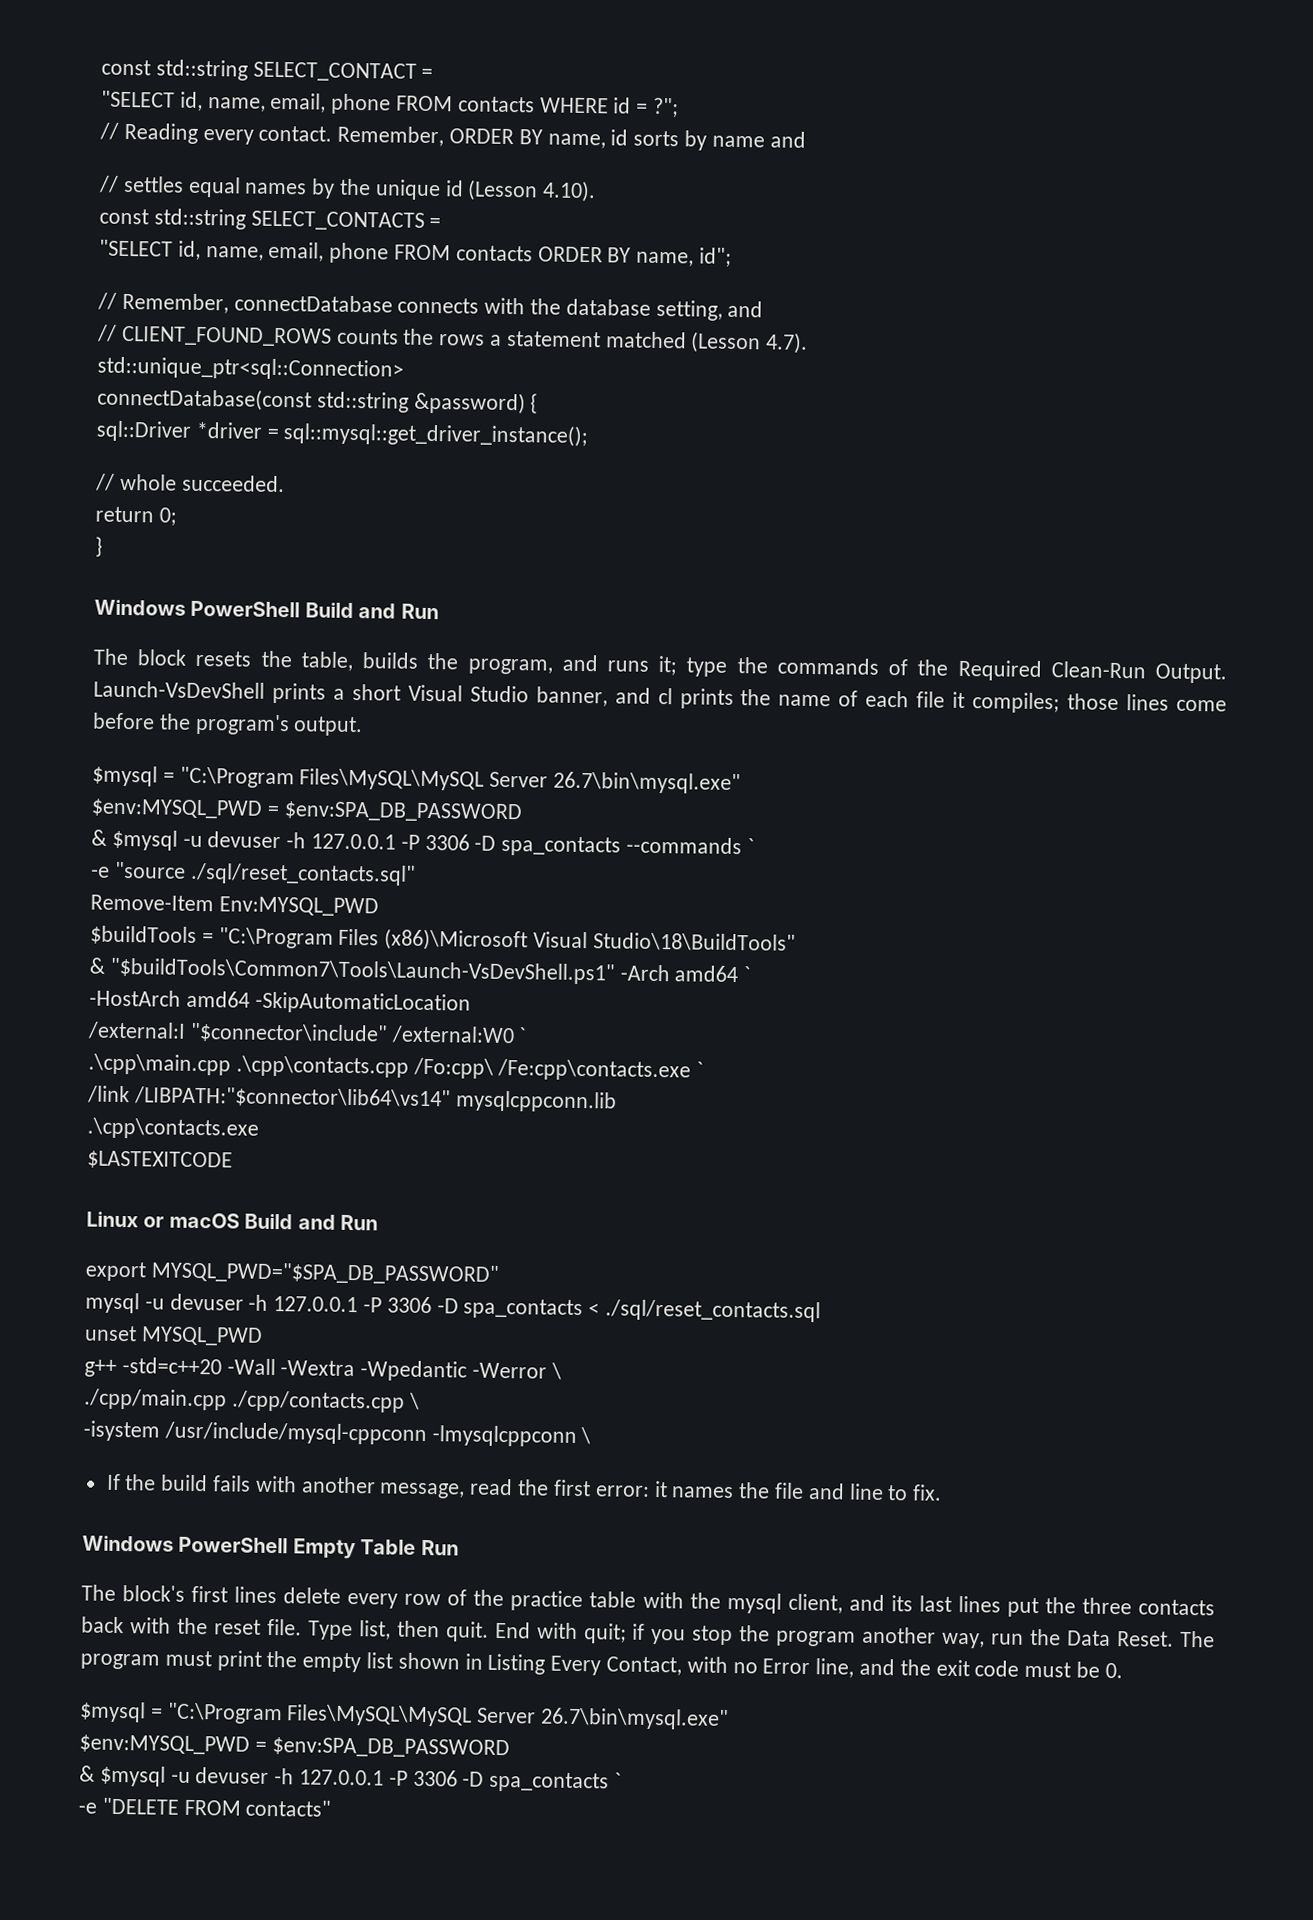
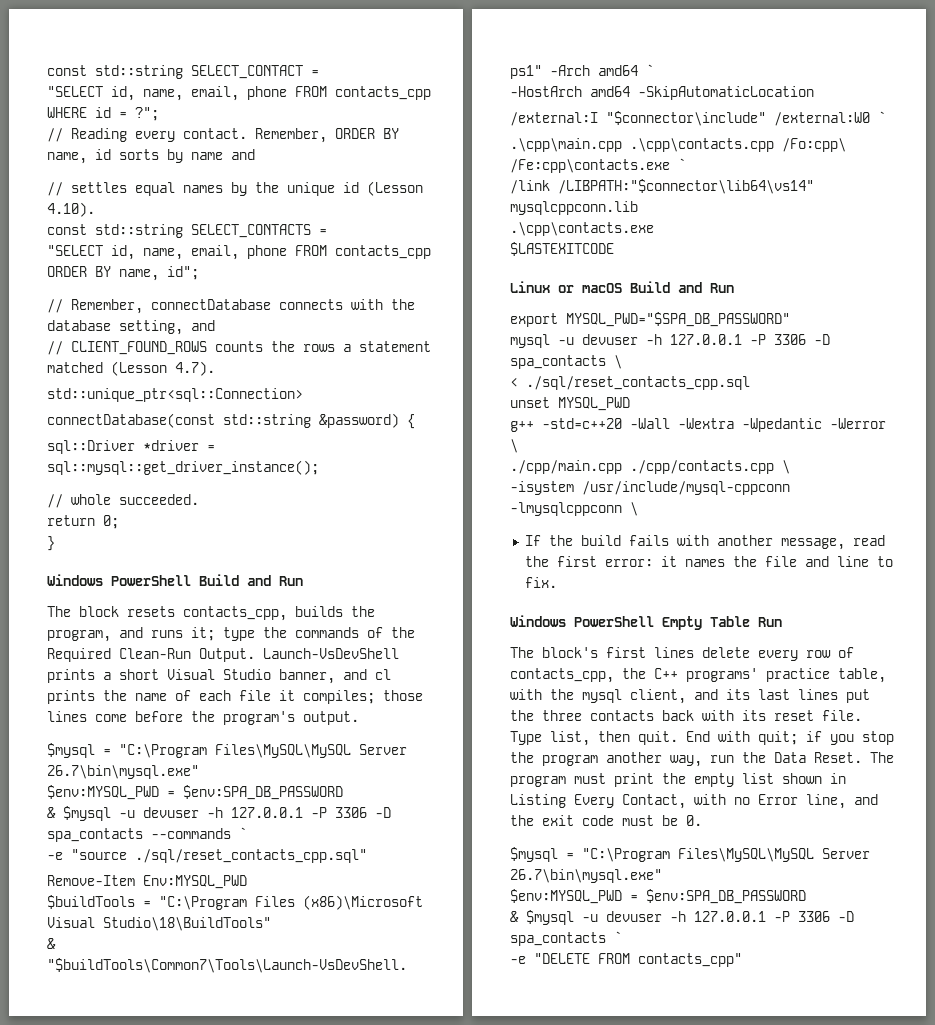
- "SELECT id, name, email, phone FROM contacts WHERE id = ?";
+ "SELECT id, name, email, phone FROM contacts_cpp WHERE id = ?";
- "SELECT id, name, email, phone FROM contacts ORDER BY name, id";
+ "SELECT id, name, email, phone FROM contacts_cpp ORDER BY name, id";
- The block resets the table, builds the program, and runs it; type the commands of the Required Clean-Run Output.
+ The block resets contacts_cpp, builds the program, and runs it; type the commands of the Required Clean-Run Output.
- -e "source ./sql/reset_contacts.sql"
+ -e "source ./sql/reset_contacts_cpp.sql"
- mysql -u devuser -h 127.0.0.1 -P 3306 -D spa_contacts < ./sql/reset_contacts.sql
+ mysql -u devuser -h 127.0.0.1 -P 3306 -D spa_contacts \
+ < ./sql/reset_contacts_cpp.sql
- The block's first lines delete every row of the practice table with the mysql client, and its last lines put the three contacts back with the reset file.
+ The block's first lines delete every row of contacts_cpp, the C++ programs' practice table, with the mysql client, and its last lines put the three contacts back with its reset file.
- -e "DELETE FROM contacts"
+ -e "DELETE FROM contacts_cpp"

